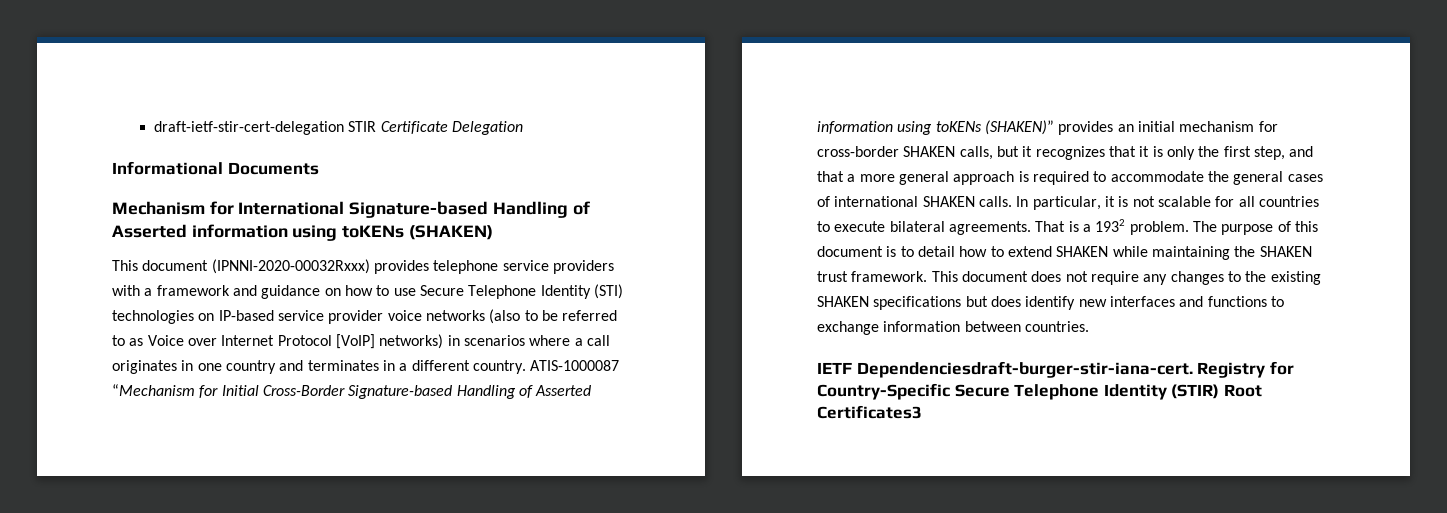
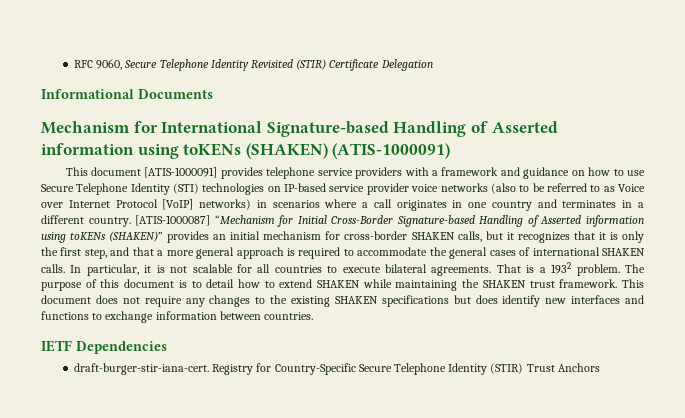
- draft-ietf-stir-cert-delegation STIR Certificate Delegation
+ RFC 9060, Secure Telephone Identity Revisited (STIR) Certificate Delegation
- Mechanism for International Signature-based Handling of Asserted information using toKENs (SHAKEN)
- This document (IPNNI-2020-00032Rxxx) provides telephone service providers with a framework and guidance on how to use Secure Telephone Identity (STI) technologies on IP-based service provider voice networks (also to be referred to as Voice over Internet Protocol [VoIP] networks) in scenarios where a call originates in one country and terminates in a different country.
+ Mechanism for International Signature-based Handling of Asserted information using toKENs (SHAKEN) (ATIS-1000091)
+ This document [ATIS-1000091] provides telephone service providers with a framework and guidance on how to use Secure Telephone Identity (STI) technologies on IP-based service provider voice networks (also to be referred to as Voice over Internet Protocol [VoIP] networks) in scenarios where a call originates in one country and terminates in a different country.
- ATIS-1000087 “Mechanism for Initial Cross-Border Signature-based Handling of Asserted information using toKENs (SHAKEN)” provides an initial mechanism for cross-border SHAKEN calls, but it recognizes that it is only the first step, and that a more general approach is required to accommodate the general cases of international SHAKEN calls.
+ [ATIS-1000087] “Mechanism for Initial Cross-Border Signature-based Handling of Asserted information using toKENs (SHAKEN)” provides an initial mechanism for cross-border SHAKEN calls, but it recognizes that it is only the first step, and that a more general approach is required to accommodate the general cases of international SHAKEN calls.
- IETF Dependenciesdraft-burger-stir-iana-cert.
+ IETF Dependencies
+ draft-burger-stir-iana-cert.
- Registry for Country-Specific Secure Telephone Identity (STIR) Root Certificates3
+ Registry for Country-Specific Secure Telephone Identity (STIR) Trust Anchors

